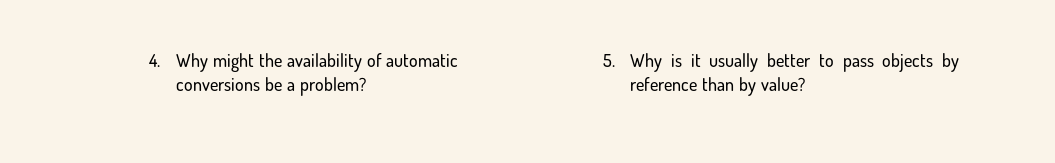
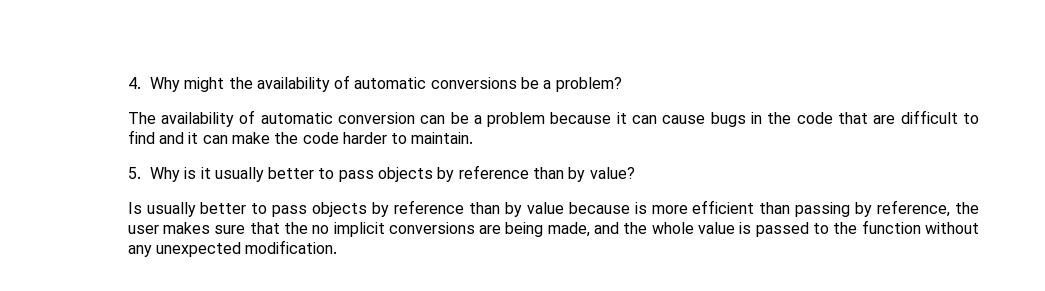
+ The availability of automatic conversion can be a problem because it can cause bugs in the code that are difficult to find and it can make the code harder to maintain.
+ Is usually better to pass objects by reference than by value because is more efficient than passing by reference, the user makes sure that the no implicit conversions are being made, and the whole value is passed to the function without any unexpected modification.

